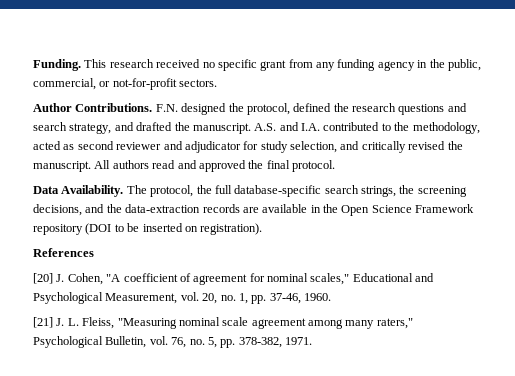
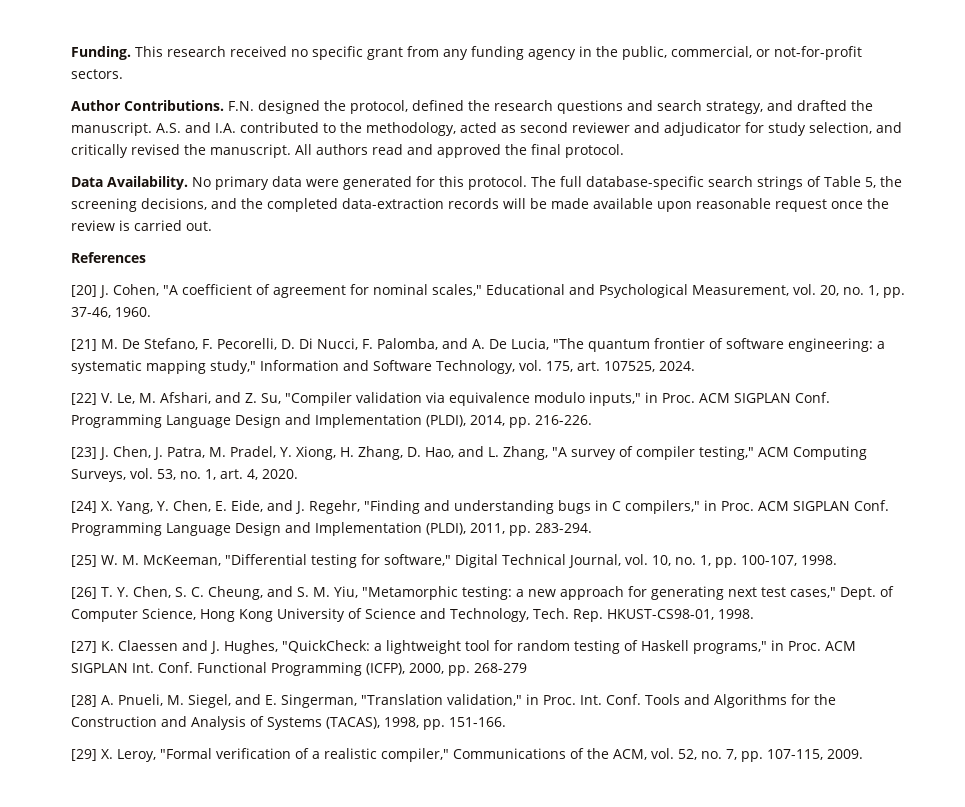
- The protocol, the full database-specific search strings, the screening decisions, and the data-extraction records are available in the Open Science Framework repository (DOI to be inserted on registration).
+ No primary data were generated for this protocol. The full database-specific search strings of Table 5, the screening decisions, and the completed data-extraction records will be made available upon reasonable request once the review is carried out.
- [21] J. L. Fleiss, "Measuring nominal scale agreement among many raters," Psychological Bulletin, vol. 76, no. 5, pp. 378-382, 1971.
+ [21] M. De Stefano, F. Pecorelli, D. Di Nucci, F. Palomba, and A. De Lucia, "The quantum frontier of software engineering: a systematic mapping study," Information and Software Technology, vol. 175, art. 107525, 2024.
+ [22] V. Le, M. Afshari, and Z. Su, "Compiler validation via equivalence modulo inputs," in Proc. ACM SIGPLAN Conf. Programming Language Design and Implementation (PLDI), 2014, pp. 216-226.
+ [23] J. Chen, J. Patra, M. Pradel, Y. Xiong, H. Zhang, D. Hao, and L. Zhang, "A survey of compiler testing," ACM Computing Surveys, vol. 53, no. 1, art. 4, 2020.
+ [24] X. Yang, Y. Chen, E. Eide, and J. Regehr, "Finding and understanding bugs in C compilers," in Proc. ACM SIGPLAN Conf. Programming Language Design and Implementation (PLDI), 2011, pp. 283-294.
+ [25] W. M. McKeeman, "Differential testing for software," Digital Technical Journal, vol. 10, no. 1, pp. 100-107, 1998.
+ [26] T. Y. Chen, S. C. Cheung, and S. M. Yiu, "Metamorphic testing: a new approach for generating next test cases," Dept. of Computer Science, Hong Kong University of Science and Technology, Tech. Rep. HKUST-CS98-01, 1998.
+ [27] K. Claessen and J. Hughes, "QuickCheck: a lightweight tool for random testing of Haskell programs," in Proc. ACM SIGPLAN Int. Conf. Functional Programming (ICFP), 2000, pp. 268-279
+ [28] A. Pnueli, M. Siegel, and E. Singerman, "Translation validation," in Proc. Int. Conf. Tools and Algorithms for the Construction and Analysis of Systems (TACAS), 1998, pp. 151-166.
+ [29] X. Leroy, "Formal verification of a realistic compiler," Communications of the ACM, vol. 52, no. 7, pp. 107-115, 2009.

